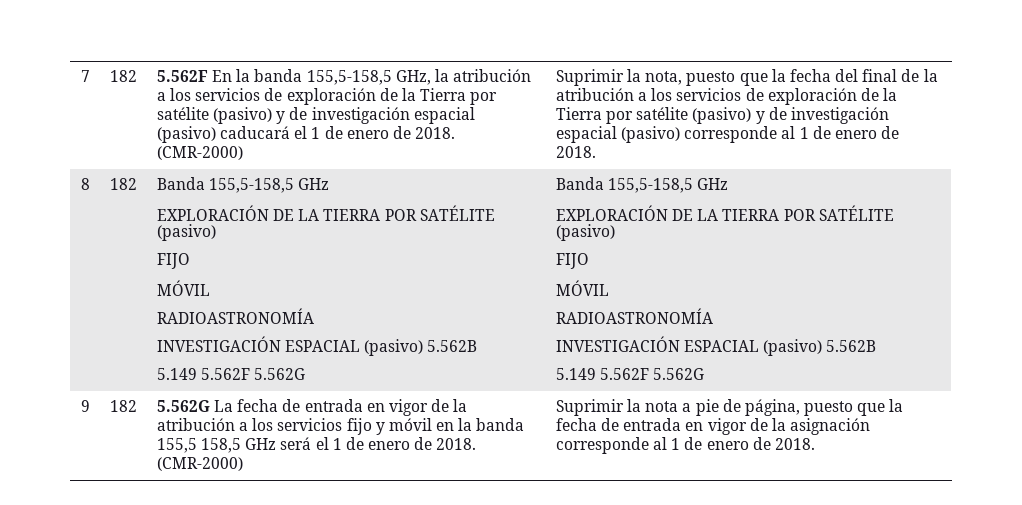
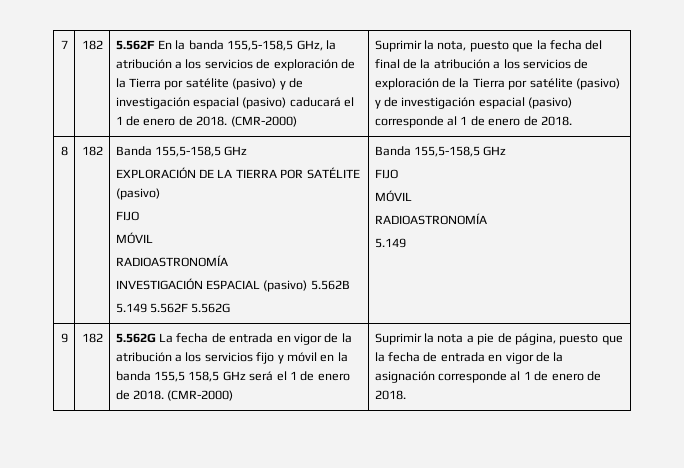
  5.149 5.562F 5.562G | Banda 155,5-158,5 GHz
- EXPLORACIÓN DE LA TIERRA POR SATÉLITE (pasivo)
  FIJO
  MÓVIL
  RADIOASTRONOMÍA
- INVESTIGACIÓN ESPACIAL (pasivo) 5.562B
- 5.149 5.562F 5.562G
+ 5.149

